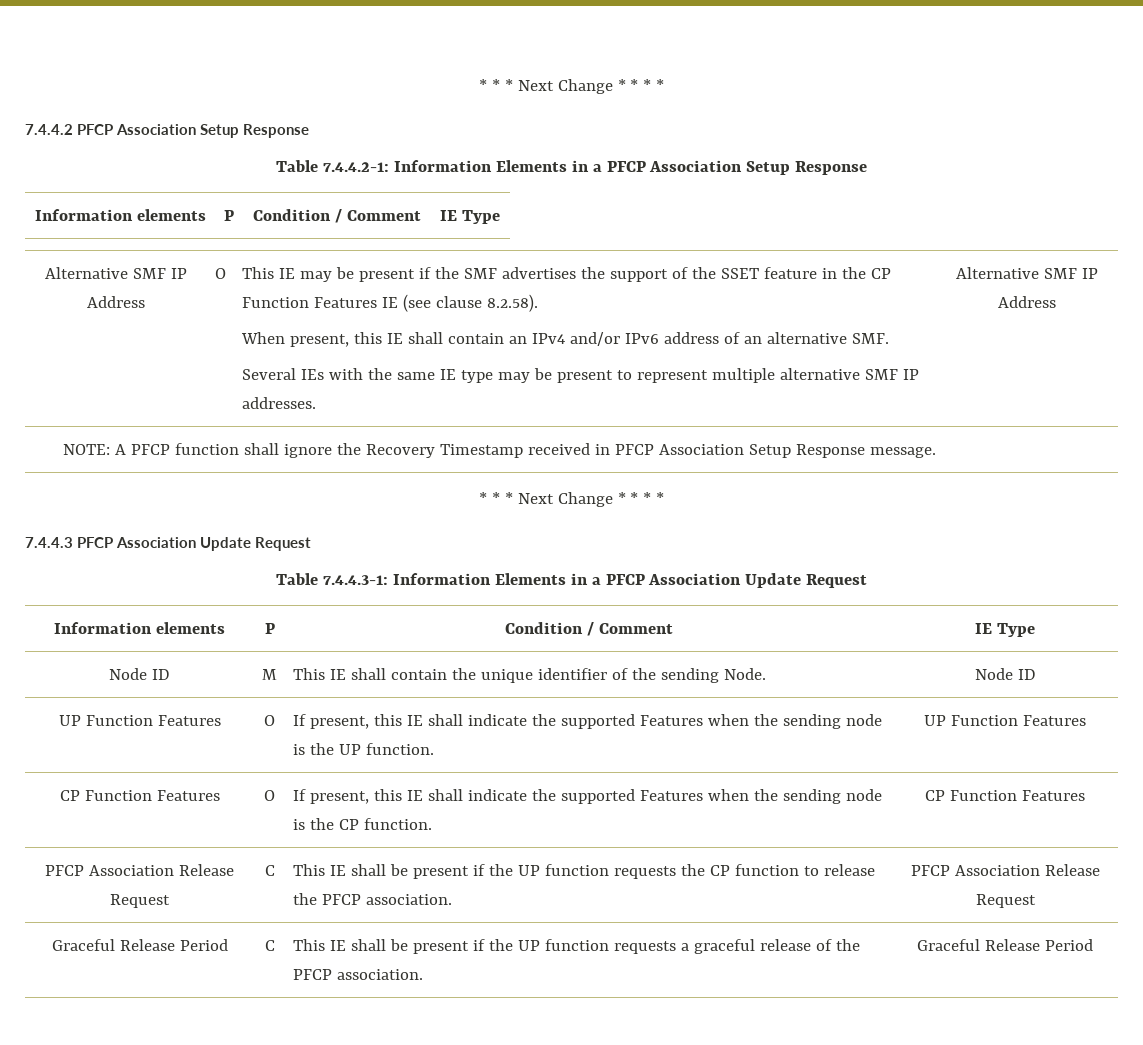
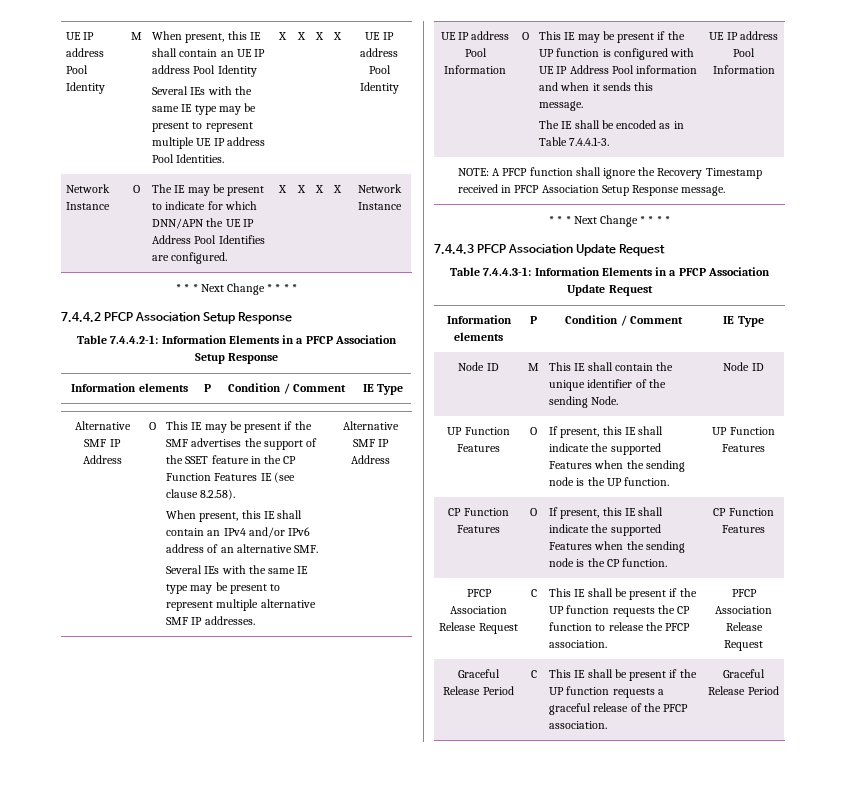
+ UE IP address Pool Identity | M | When present, this IE shall contain an UE IP address Pool Identity
+ Several IEs with the same IE type may be present to represent multiple UE IP address Pool Identities. | X | X | X | X | UE IP address Pool Identity
+ Network Instance | O | The IE may be present to indicate for which DNN/APN the UE IP Address Pool Identifies are configured. | X | X | X | X | Network Instance
+ UE IP address Pool Information | O | This IE may be present if the UP function is configured with UE IP Address Pool information and when it sends this message.
+ The IE shall be encoded as in Table 7.4.4.1-3. | UE IP address Pool Information

